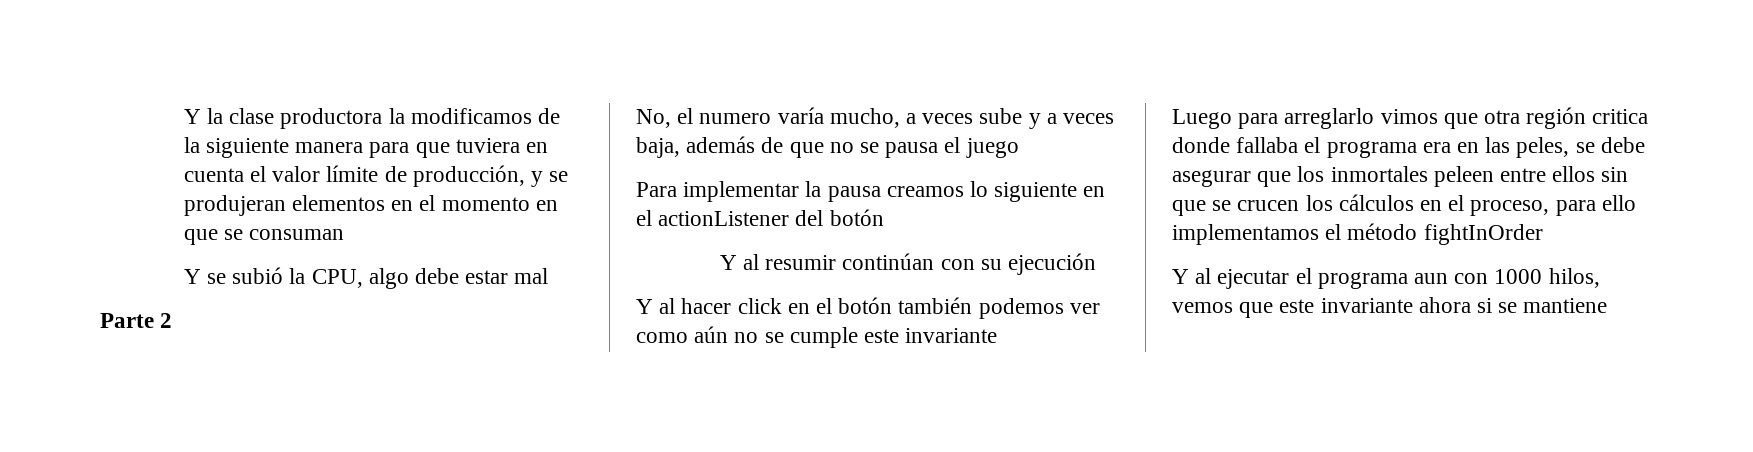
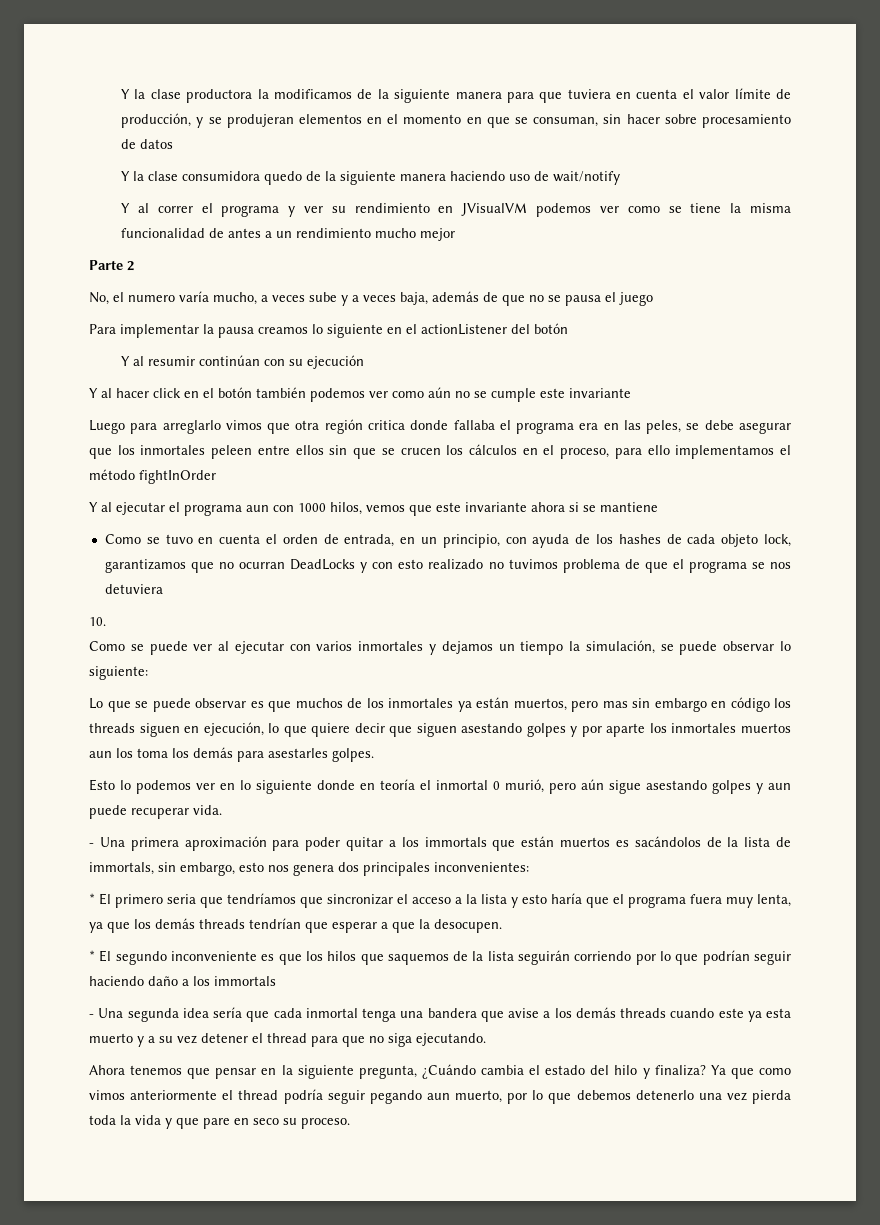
- Y la clase productora la modificamos de la siguiente manera para que tuviera en cuenta el valor límite de producción, y se produjeran elementos en el momento en que se consuman
- Y se subió la CPU, algo debe estar mal
+ Y la clase productora la modificamos de la siguiente manera para que tuviera en cuenta el valor límite de producción, y se produjeran elementos en el momento en que se consuman, sin hacer sobre procesamiento de datos
+ Y la clase consumidora quedo de la siguiente manera haciendo uso de wait/notify
+ Y al correr el programa y ver su rendimiento en JVisualVM podemos ver como se tiene la misma funcionalidad de antes a un rendimiento mucho mejor
+ Como se tuvo en cuenta el orden de entrada, en un principio, con ayuda de los hashes de cada objeto lock, garantizamos que no ocurran DeadLocks y con esto realizado no tuvimos problema de que el programa se nos detuviera
+ 10.
+ Como se puede ver al ejecutar con varios inmortales y dejamos un tiempo la simulación, se puede observar lo siguiente:
+ Lo que se puede observar es que muchos de los inmortales ya están muertos, pero mas sin embargo en código los threads siguen en ejecución, lo que quiere decir que siguen asestando golpes y por aparte los inmortales muertos aun los toma los demás para asestarles golpes.
+ Esto lo podemos ver en lo siguiente donde en teoría el inmortal 0 murió, pero aún sigue asestando golpes y aun puede recuperar vida.
+ - Una primera aproximación para poder quitar a los immortals que están muertos es sacándolos de la lista de immortals, sin embargo, esto nos genera dos principales inconvenientes:
+ * El primero seria que tendríamos que sincronizar el acceso a la lista y esto haría que el programa fuera muy lenta, ya que los demás threads tendrían que esperar a que la desocupen.
+ * El segundo inconveniente es que los hilos que saquemos de la lista seguirán corriendo por lo que podrían seguir haciendo daño a los immortals
+ - Una segunda idea sería que cada inmortal tenga una bandera que avise a los demás threads cuando este ya esta muerto y a su vez detener el thread para que no siga ejecutando.
+ Ahora tenemos que pensar en la siguiente pregunta, ¿Cuándo cambia el estado del hilo y finaliza? Ya que como vimos anteriormente el thread podría seguir pegando aun muerto, por lo que debemos detenerlo una vez pierda toda la vida y que pare en seco su proceso.

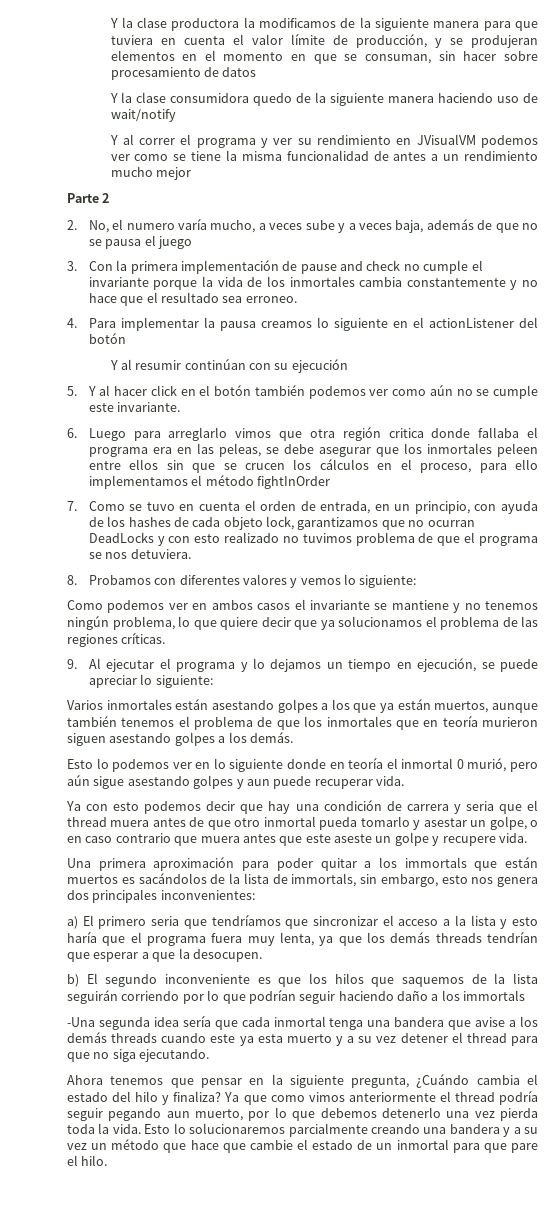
- No, el numero varía mucho, a veces sube y a veces baja, además de que no se pausa el juego
+ 2. No, el numero varía mucho, a veces sube y a veces baja, además de que no se pausa el juego
- Para implementar la pausa creamos lo siguiente en el actionListener del botón
+ 3. Con la primera implementación de pause and check no cumple el invariante porque la vida de los inmortales cambia constantemente y no hace que el resultado sea erroneo.
+ 4. Para implementar la pausa creamos lo siguiente en el actionListener del botón
- Y al hacer click en el botón también podemos ver como aún no se cumple este invariante
- Luego para arreglarlo vimos que otra región critica donde fallaba el programa era en las peles, se debe asegurar que los inmortales peleen entre ellos sin que se crucen los cálculos en el proceso, para ello implementamos el método fightInOrder
+ 5. Y al hacer click en el botón también podemos ver como aún no se cumple este invariante.
+ 6. Luego para arreglarlo vimos que otra región critica donde fallaba el programa era en las peleas, se debe asegurar que los inmortales peleen entre ellos sin que se crucen los cálculos en el proceso, para ello implementamos el método fightInOrder
- Y al ejecutar el programa aun con 1000 hilos, vemos que este invariante ahora si se mantiene
- Como se tuvo en cuenta el orden de entrada, en un principio, con ayuda de los hashes de cada objeto lock, garantizamos que no ocurran DeadLocks y con esto realizado no tuvimos problema de que el programa se nos detuviera
- 10.
- Como se puede ver al ejecutar con varios inmortales y dejamos un tiempo la simulación, se puede observar lo siguiente:
- Lo que se puede observar es que muchos de los inmortales ya están muertos, pero mas sin embargo en código los threads siguen en ejecución, lo que quiere decir que siguen asestando golpes y por aparte los inmortales muertos aun los toma los demás para asestarles golpes.
+ 7. Como se tuvo en cuenta el orden de entrada, en un principio, con ayuda de los hashes de cada objeto lock, garantizamos que no ocurran DeadLocks y con esto realizado no tuvimos problema de que el programa se nos detuviera.
+ 8. Probamos con diferentes valores y vemos lo siguiente:
+ Como podemos ver en ambos casos el invariante se mantiene y no tenemos ningún problema, lo que quiere decir que ya solucionamos el problema de las regiones críticas.
+ 9. Al ejecutar el programa y lo dejamos un tiempo en ejecución, se puede apreciar lo siguiente:
+ Varios inmortales están asestando golpes a los que ya están muertos, aunque también tenemos el problema de que los inmortales que en teoría murieron siguen asestando golpes a los demás.
- - Una primera aproximación para poder quitar a los immortals que están muertos es sacándolos de la lista de immortals, sin embargo, esto nos genera dos principales inconvenientes:
+ Ya con esto podemos decir que hay una condición de carrera y seria que el thread muera antes de que otro inmortal pueda tomarlo y asestar un golpe, o en caso contrario que muera antes que este aseste un golpe y recupere vida.
+ Una primera aproximación para poder quitar a los immortals que están muertos es sacándolos de la lista de immortals, sin embargo, esto nos genera dos principales inconvenientes:
- * El primero seria que tendríamos que sincronizar el acceso a la lista y esto haría que el programa fuera muy lenta, ya que los demás threads tendrían que esperar a que la desocupen.
+ a) El primero seria que tendríamos que sincronizar el acceso a la lista y esto haría que el programa fuera muy lenta, ya que los demás threads tendrían que esperar a que la desocupen.
- * El segundo inconveniente es que los hilos que saquemos de la lista seguirán corriendo por lo que podrían seguir haciendo daño a los immortals
+ b) El segundo inconveniente es que los hilos que saquemos de la lista seguirán corriendo por lo que podrían seguir haciendo daño a los immortals
- - Una segunda idea sería que cada inmortal tenga una bandera que avise a los demás threads cuando este ya esta muerto y a su vez detener el thread para que no siga ejecutando.
+ -Una segunda idea sería que cada inmortal tenga una bandera que avise a los demás threads cuando este ya esta muerto y a su vez detener el thread para que no siga ejecutando.
- Ya que como vimos anteriormente el thread podría seguir pegando aun muerto, por lo que debemos detenerlo una vez pierda toda la vida y que pare en seco su proceso.
+ Ya que como vimos anteriormente el thread podría seguir pegando aun muerto, por lo que debemos detenerlo una vez pierda toda la vida. Esto lo solucionaremos parcialmente creando una bandera y a su vez un método que hace que cambie el estado de un inmortal para que pare el hilo.

